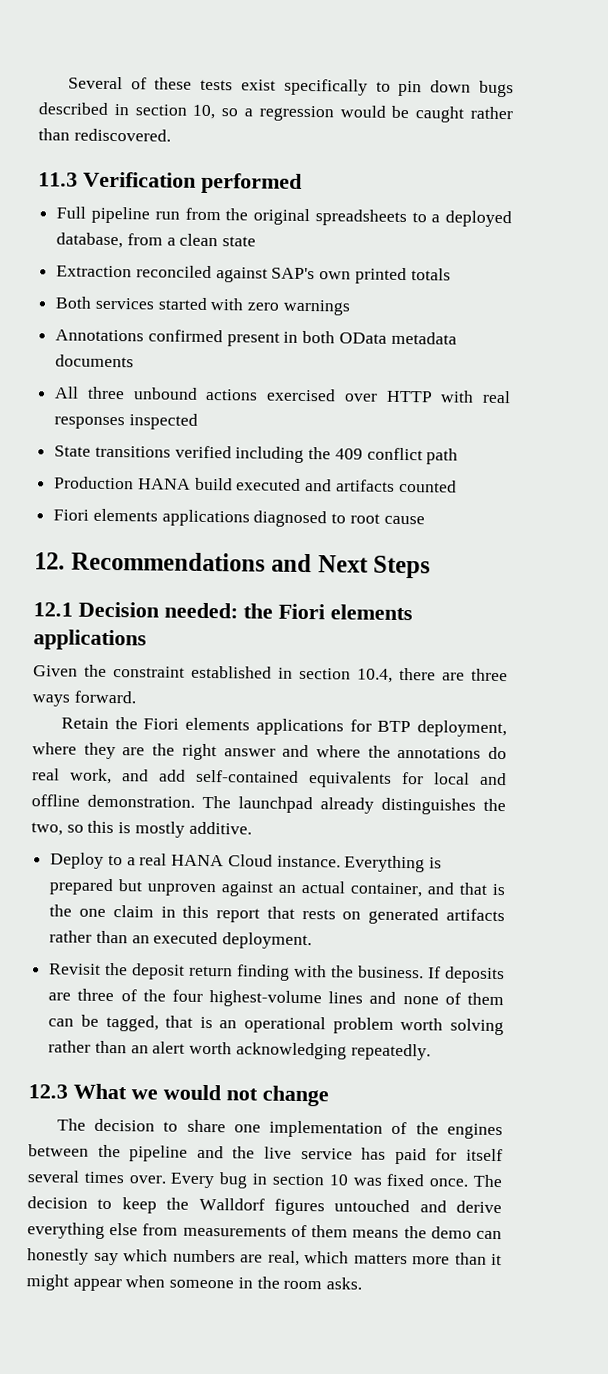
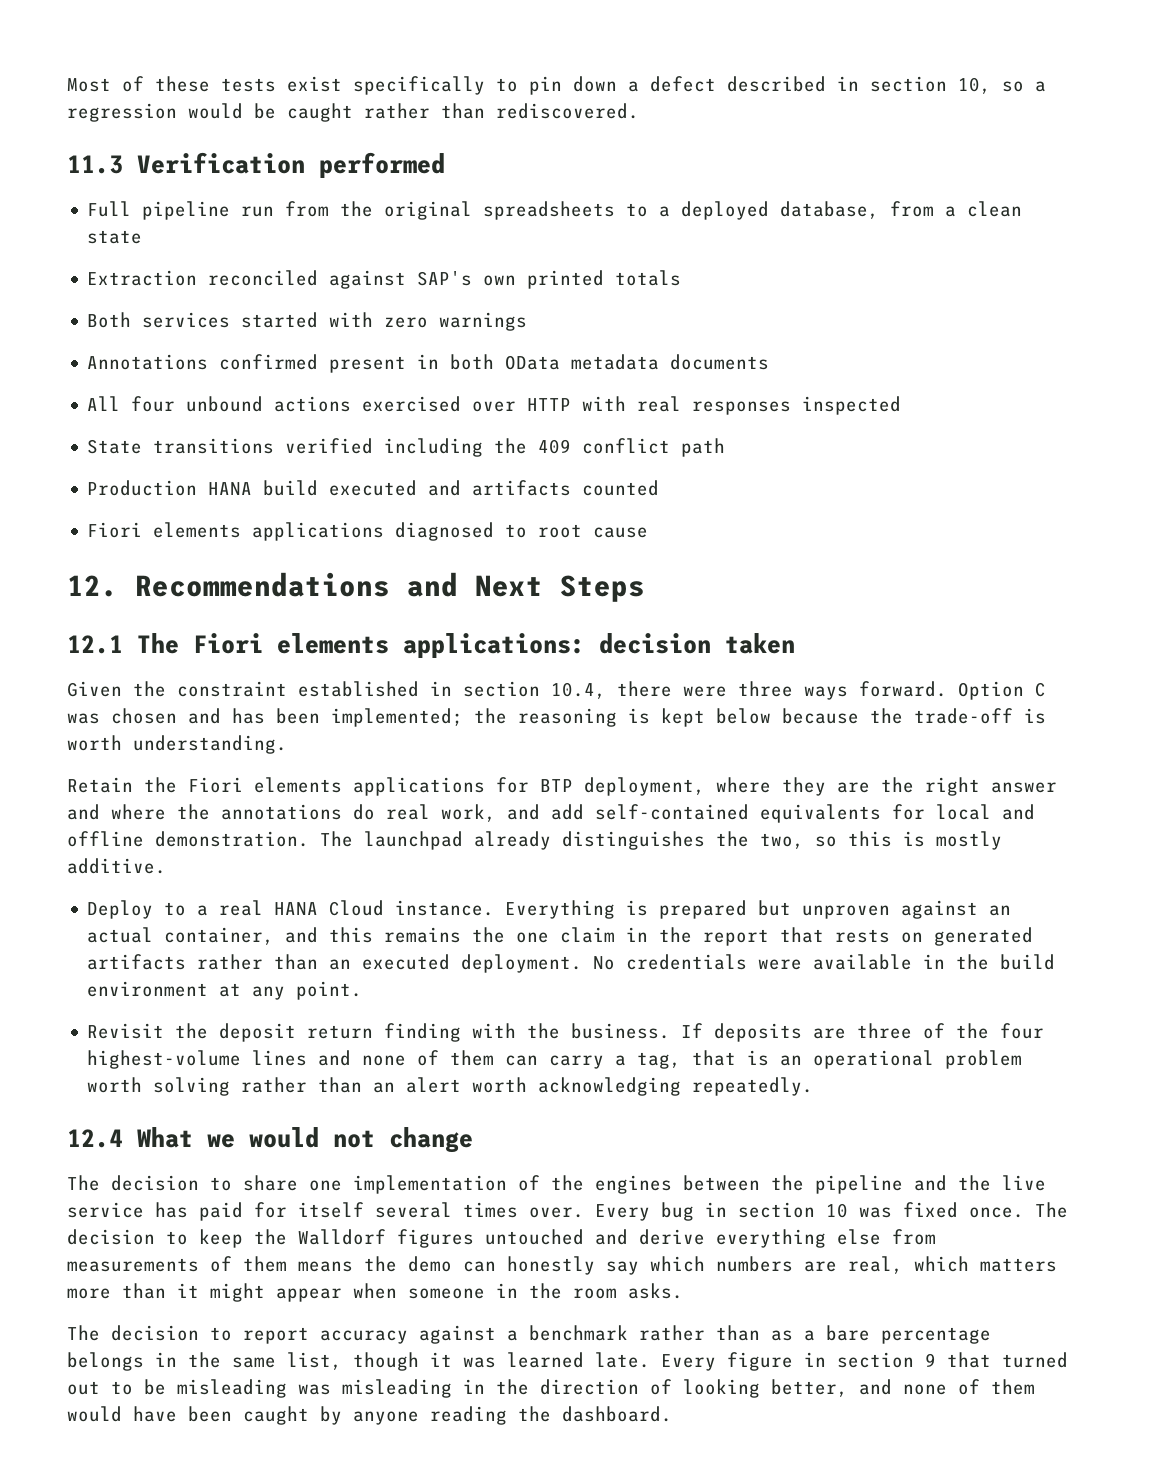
- Several of these tests exist specifically to pin down bugs described in section 10, so a regression would be caught rather than rediscovered.
+ Most of these tests exist specifically to pin down a defect described in section 10, so a regression would be caught rather than rediscovered.
- All three unbound actions exercised over HTTP with real responses inspected
+ All four unbound actions exercised over HTTP with real responses inspected
- 12.1 Decision needed: the Fiori elements applications
+ 12.1 The Fiori elements applications: decision taken
- Given the constraint established in section 10.4, there are three ways forward.
+ Given the constraint established in section 10.4, there were three ways forward. Option C was chosen and has been implemented; the reasoning is kept below because the trade-off is worth understanding.
- Everything is prepared but unproven against an actual container, and that is the one claim in this report that rests on generated artifacts rather than an executed deployment.
+ Everything is prepared but unproven against an actual container, and this remains the one claim in the report that rests on generated artifacts rather than an executed deployment. No credentials were available in the build environment at any point.
- If deposits are three of the four highest-volume lines and none of them can be tagged, that is an operational problem worth solving rather than an alert worth acknowledging repeatedly.
+ If deposits are three of the four highest-volume lines and none of them can carry a tag, that is an operational problem worth solving rather than an alert worth acknowledging repeatedly.
- 12.3 What we would not change
+ 12.4 What we would not change
+ The decision to report accuracy against a benchmark rather than as a bare percentage belongs in the same list, though it was learned late. Every figure in section 9 that turned out to be misleading was misleading in the direction of looking better, and none of them would have been caught by anyone reading the dashboard.

